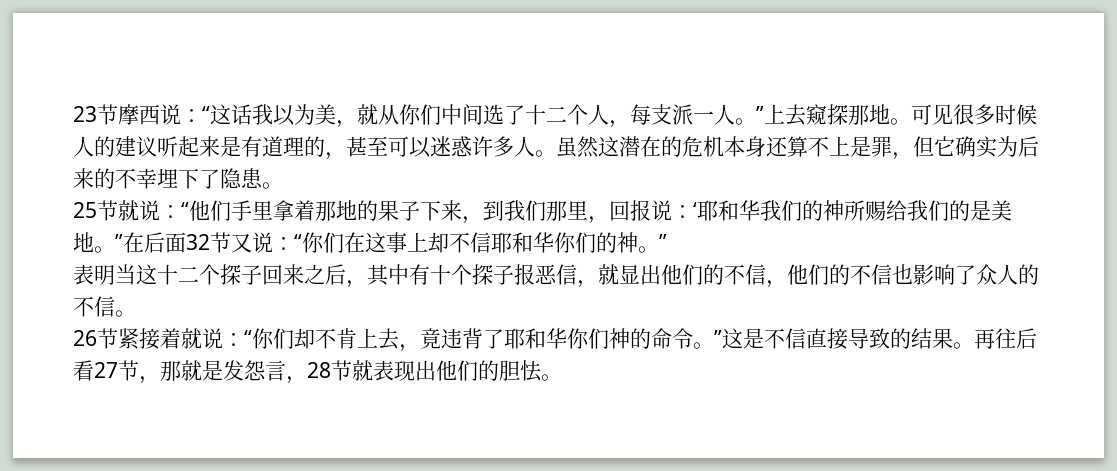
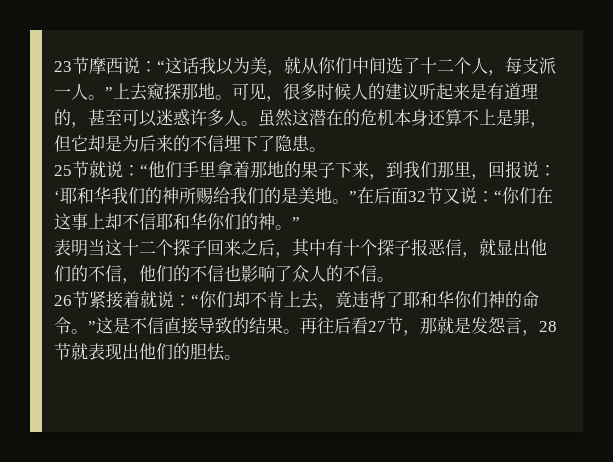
- 可见很多时候人的建议听起来是有道理的，甚至可以迷惑许多人。
+ 可见，很多时候人的建议听起来是有道理的，甚至可以迷惑许多人。
- 虽然这潜在的危机本身还算不上是罪，但它确实为后来的不幸埋下了隐患。
+ 虽然这潜在的危机本身还算不上是罪，但它却是为后来的不信埋下了隐患。

